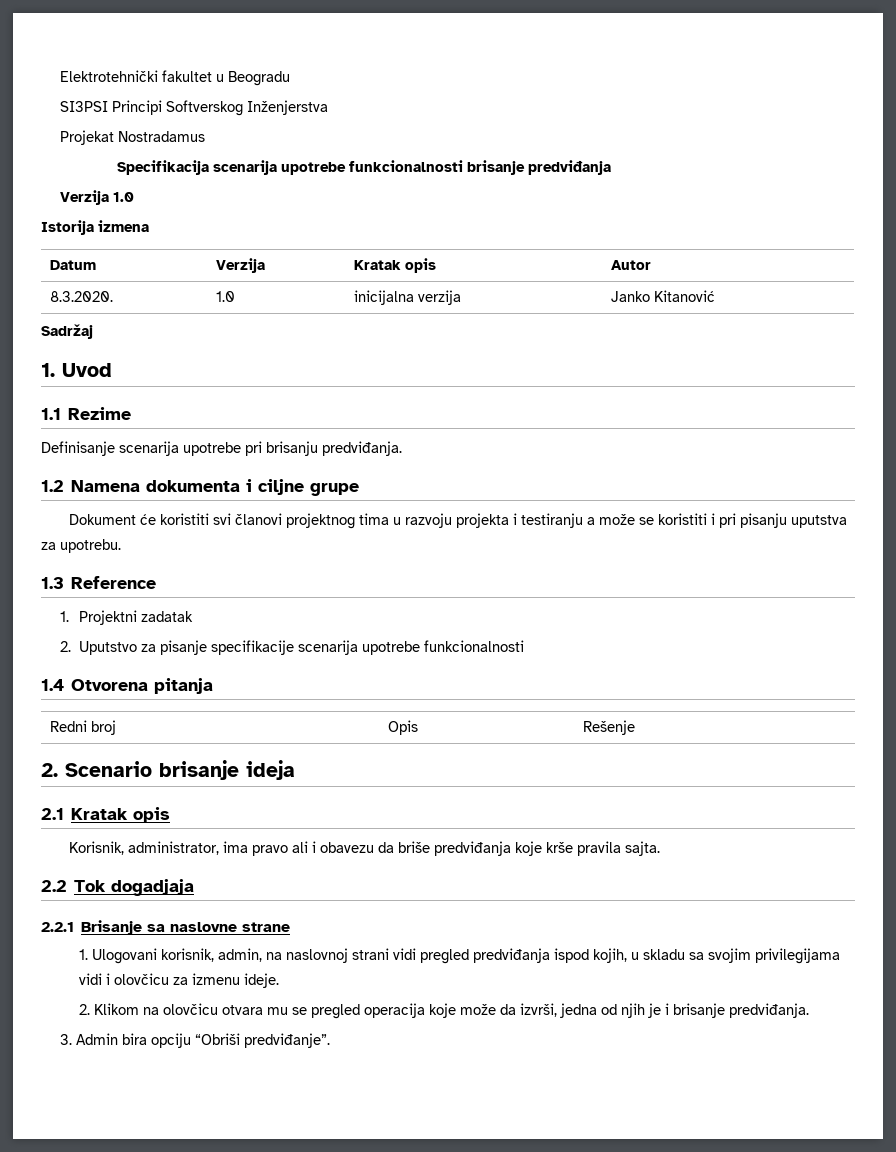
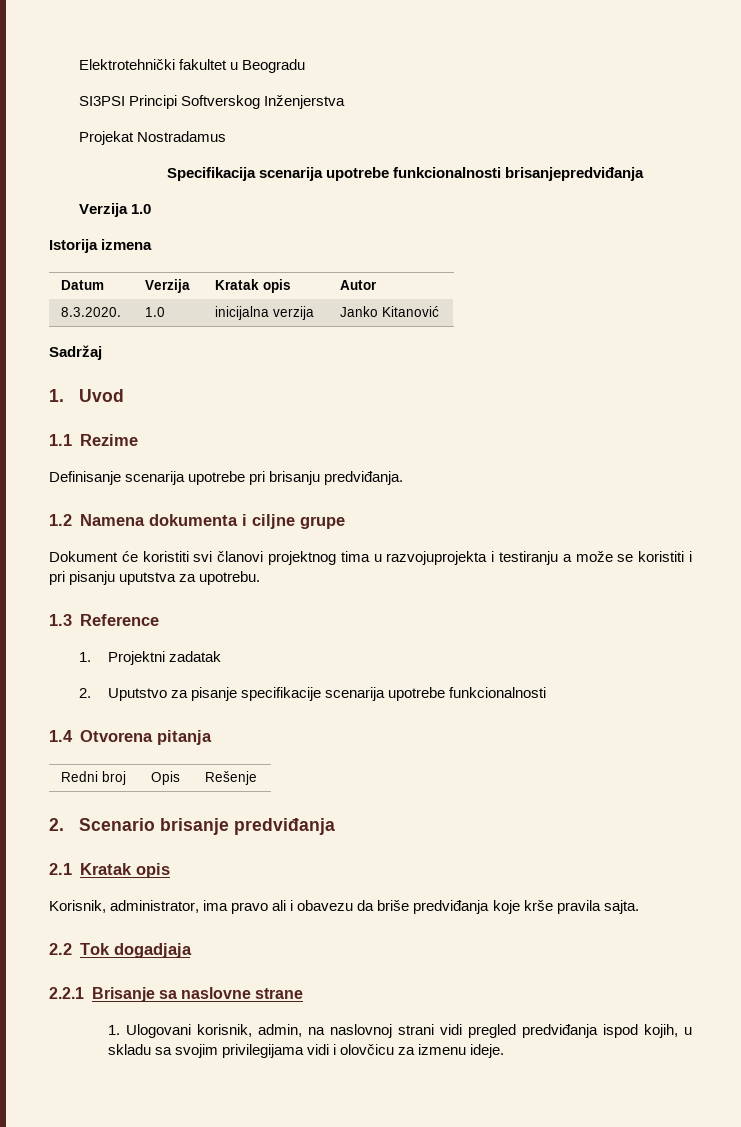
- Specifikacija scenarija upotrebe funkcionalnosti brisanje predviđanja
+ Specifikacija scenarija upotrebe funkcionalnosti brisanjepredviđanja
- Dokument će koristiti svi članovi projektnog tima u razvoju projekta i testiranju a može se koristiti i pri pisanju uputstva za upotrebu.
+ Dokument će koristiti svi članovi projektnog tima u razvojuprojekta i testiranju a može se koristiti i pri pisanju uputstva za upotrebu.
- 2. Scenario brisanje ideja
+ 2. Scenario brisanje predviđanja
- 2. Klikom na olovčicu otvara mu se pregled operacija koje može da izvrši, jedna od njih je i brisanje predviđanja.
- 3. Admin bira opciju “Obriši predviđanje”.

